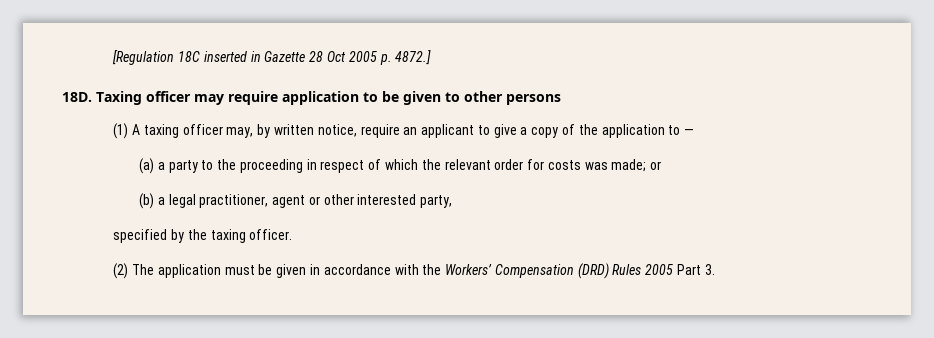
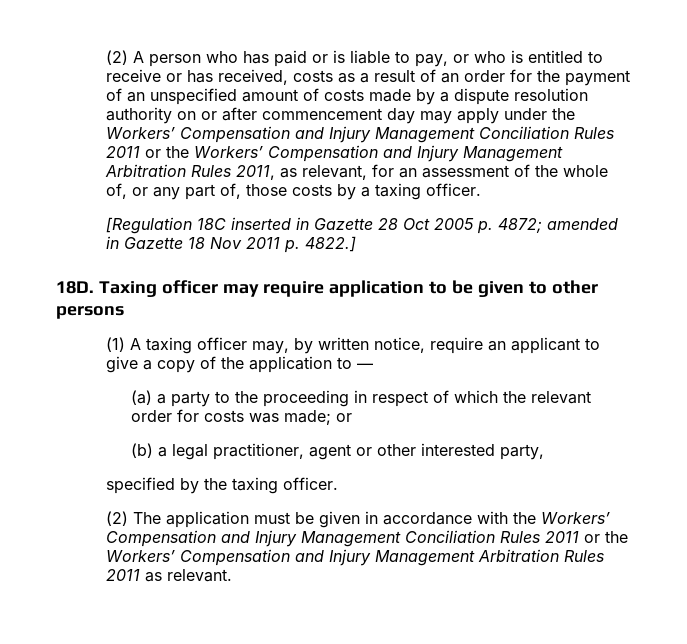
+ (2) A person who has paid or is liable to pay, or who is entitled to receive or has received, costs as a result of an order for the payment of an unspecified amount of costs made by a dispute resolution authority on or after commencement day may apply under the Workers’ Compensation and Injury Management Conciliation Rules 2011 or the Workers’ Compensation and Injury Management Arbitration Rules 2011, as relevant, for an assessment of the whole of, or any part of, those costs by a taxing officer.
- [Regulation 18C inserted in Gazette 28 Oct 2005 p. 4872.]
+ [Regulation 18C inserted in Gazette 28 Oct 2005 p. 4872; amended in Gazette 18 Nov 2011 p. 4822.]
- (2) The application must be given in accordance with the Workers’ Compensation (DRD) Rules 2005 Part 3.
+ (2) The application must be given in accordance with the Workers’ Compensation and Injury Management Conciliation Rules 2011 or the Workers’ Compensation and Injury Management Arbitration Rules 2011 as relevant.

